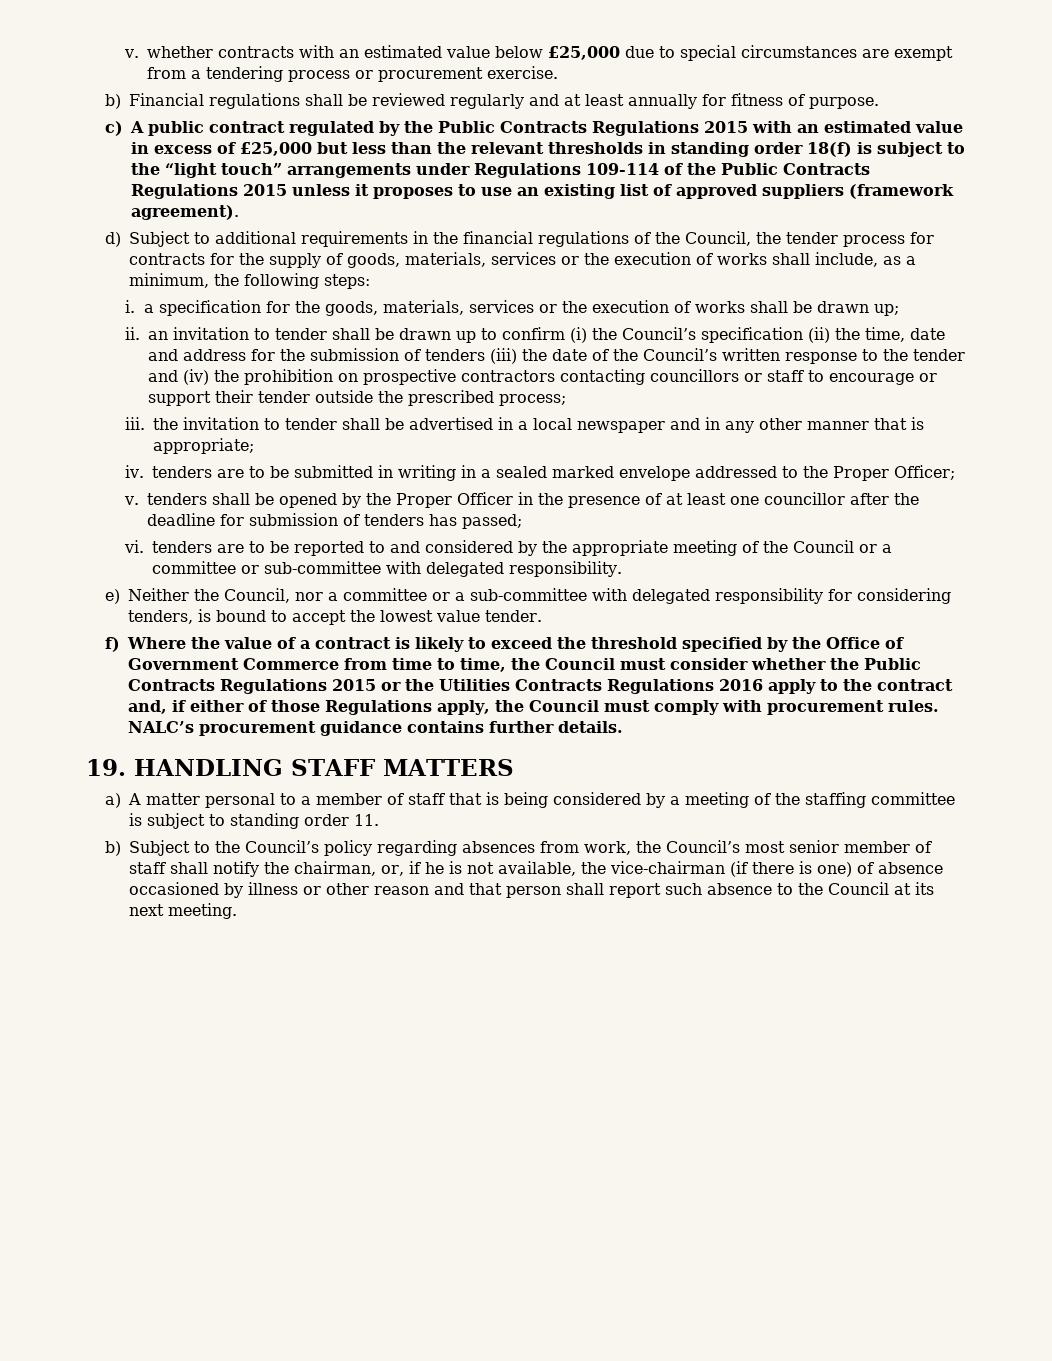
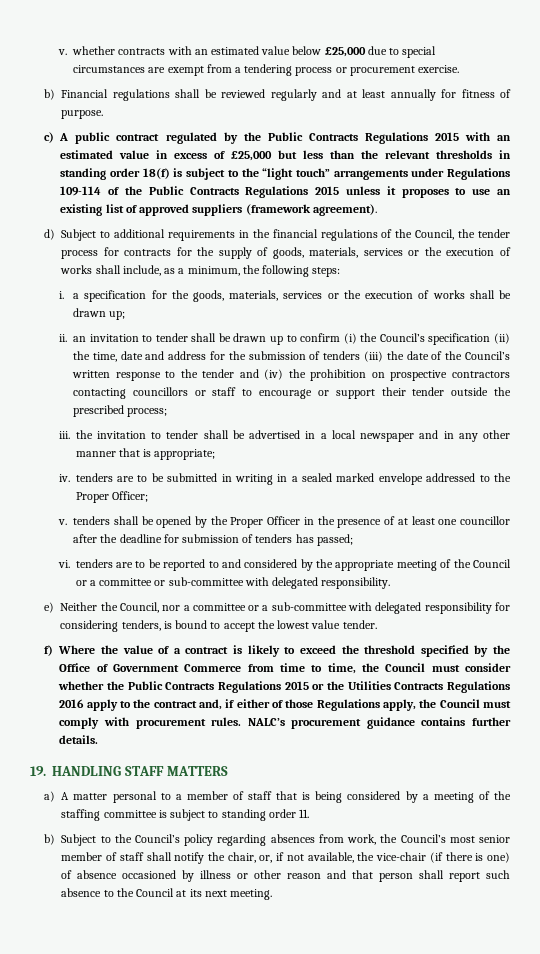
- b) Subject to the Council’s policy regarding absences from work, the Council’s most senior member of staff shall notify the chairman, or, if he is not available, the vice-chairman (if there is one) of absence occasioned by illness or other reason and that person shall report such absence to the Council at its next meeting.
+ b) Subject to the Council’s policy regarding absences from work, the Council’s most senior member of staff shall notify the chair, or, if not available, the vice-chair (if there is one) of absence occasioned by illness or other reason and that person shall report such absence to the Council at its next meeting.

